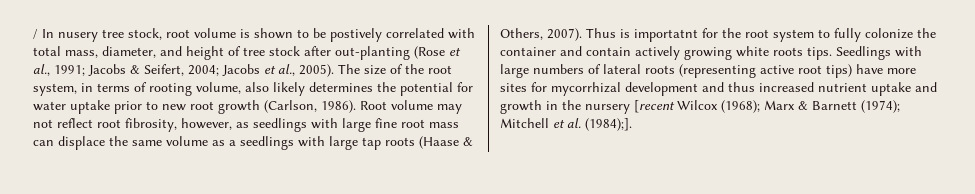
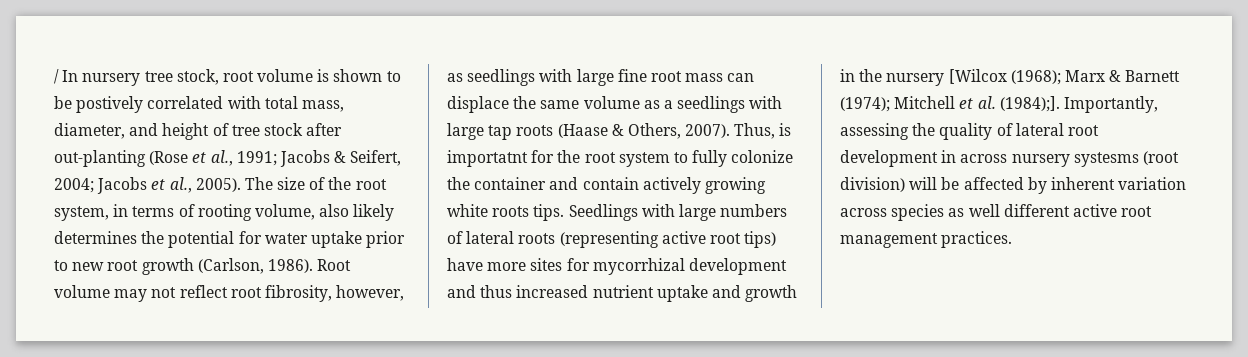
- / In nusery tree stock, root volume is shown to be postively correlated with total mass, diameter, and height of tree stock after out-planting (Rose et al., 1991; Jacobs & Seifert, 2004; Jacobs et al., 2005).
+ / In nursery tree stock, root volume is shown to be postively correlated with total mass, diameter, and height of tree stock after out-planting (Rose et al., 1991; Jacobs & Seifert, 2004; Jacobs et al., 2005).
- Thus is importatnt for the root system to fully colonize the container and contain actively growing white roots tips.
+ Thus, is importatnt for the root system to fully colonize the container and contain actively growing white roots tips.
- Seedlings with large numbers of lateral roots (representing active root tips) have more sites for mycorrhizal development and thus increased nutrient uptake and growth in the nursery [recent Wilcox (1968); Marx & Barnett (1974); Mitchell et al. (1984);].
+ Seedlings with large numbers of lateral roots (representing active root tips) have more sites for mycorrhizal development and thus increased nutrient uptake and growth in the nursery [Wilcox (1968); Marx & Barnett (1974); Mitchell et al. (1984);].
+ Importantly, assessing the quality of lateral root development in across nursery systesms (root division) will be affected by inherent variation across species as well different active root management practices.

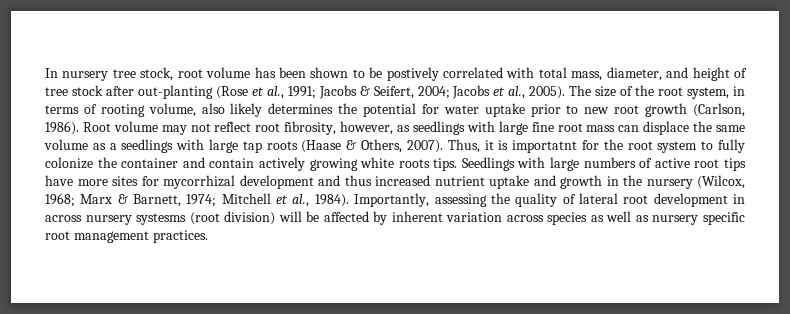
- / In nursery tree stock, root volume is shown to be postively correlated with total mass, diameter, and height of tree stock after out-planting (Rose et al., 1991; Jacobs & Seifert, 2004; Jacobs et al., 2005).
+ In nursery tree stock, root volume has been shown to be postively correlated with total mass, diameter, and height of tree stock after out-planting (Rose et al., 1991; Jacobs & Seifert, 2004; Jacobs et al., 2005).
- Thus, is importatnt for the root system to fully colonize the container and contain actively growing white roots tips.
+ Thus, it is importatnt for the root system to fully colonize the container and contain actively growing white roots tips.
- Seedlings with large numbers of lateral roots (representing active root tips) have more sites for mycorrhizal development and thus increased nutrient uptake and growth in the nursery [Wilcox (1968); Marx & Barnett (1974); Mitchell et al. (1984);].
+ Seedlings with large numbers of active root tips have more sites for mycorrhizal development and thus increased nutrient uptake and growth in the nursery (Wilcox, 1968; Marx & Barnett, 1974; Mitchell et al., 1984).
- Importantly, assessing the quality of lateral root development in across nursery systesms (root division) will be affected by inherent variation across species as well different active root management practices.
+ Importantly, assessing the quality of lateral root development in across nursery systesms (root division) will be affected by inherent variation across species as well as nursery specific root management practices.

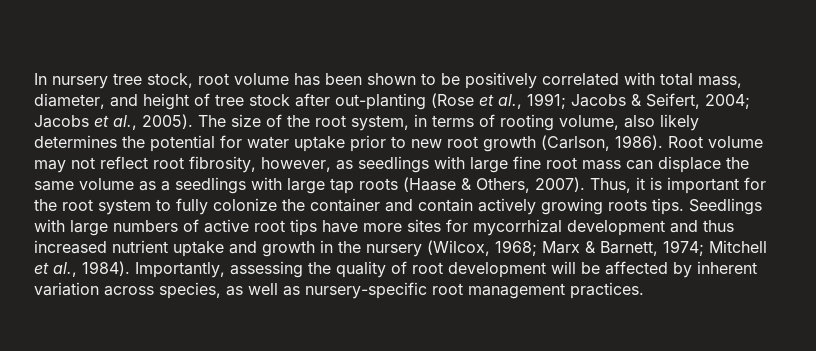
- In nursery tree stock, root volume has been shown to be postively correlated with total mass, diameter, and height of tree stock after out-planting (Rose et al., 1991; Jacobs & Seifert, 2004; Jacobs et al., 2005).
+ In nursery tree stock, root volume has been shown to be positively correlated with total mass, diameter, and height of tree stock after out-planting (Rose et al., 1991; Jacobs & Seifert, 2004; Jacobs et al., 2005).
- Thus, it is importatnt for the root system to fully colonize the container and contain actively growing white roots tips.
+ Thus, it is important for the root system to fully colonize the container and contain actively growing roots tips.
- Importantly, assessing the quality of lateral root development in across nursery systesms (root division) will be affected by inherent variation across species as well as nursery specific root management practices.
+ Importantly, assessing the quality of root development will be affected by inherent variation across species, as well as nursery-specific root management practices.

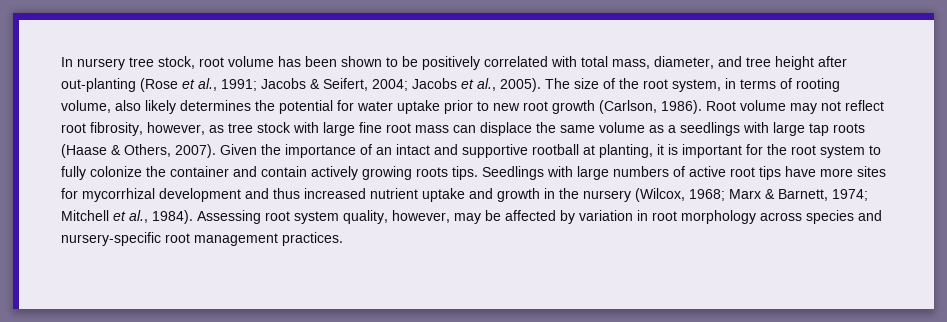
- In nursery tree stock, root volume has been shown to be positively correlated with total mass, diameter, and height of tree stock after out-planting (Rose et al., 1991; Jacobs & Seifert, 2004; Jacobs et al., 2005).
+ In nursery tree stock, root volume has been shown to be positively correlated with total mass, diameter, and tree height after out-planting (Rose et al., 1991; Jacobs & Seifert, 2004; Jacobs et al., 2005).
- Root volume may not reflect root fibrosity, however, as seedlings with large fine root mass can displace the same volume as a seedlings with large tap roots (Haase & Others, 2007).
+ Root volume may not reflect root fibrosity, however, as tree stock with large fine root mass can displace the same volume as a seedlings with large tap roots (Haase & Others, 2007).
- Thus, it is important for the root system to fully colonize the container and contain actively growing roots tips.
+ Given the importance of an intact and supportive rootball at planting, it is important for the root system to fully colonize the container and contain actively growing roots tips.
- Importantly, assessing the quality of root development will be affected by inherent variation across species, as well as nursery-specific root management practices.
+ Assessing root system quality, however, may be affected by variation in root morphology across species and nursery-specific root management practices.

